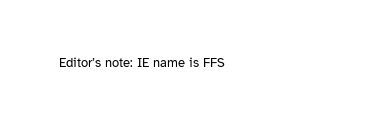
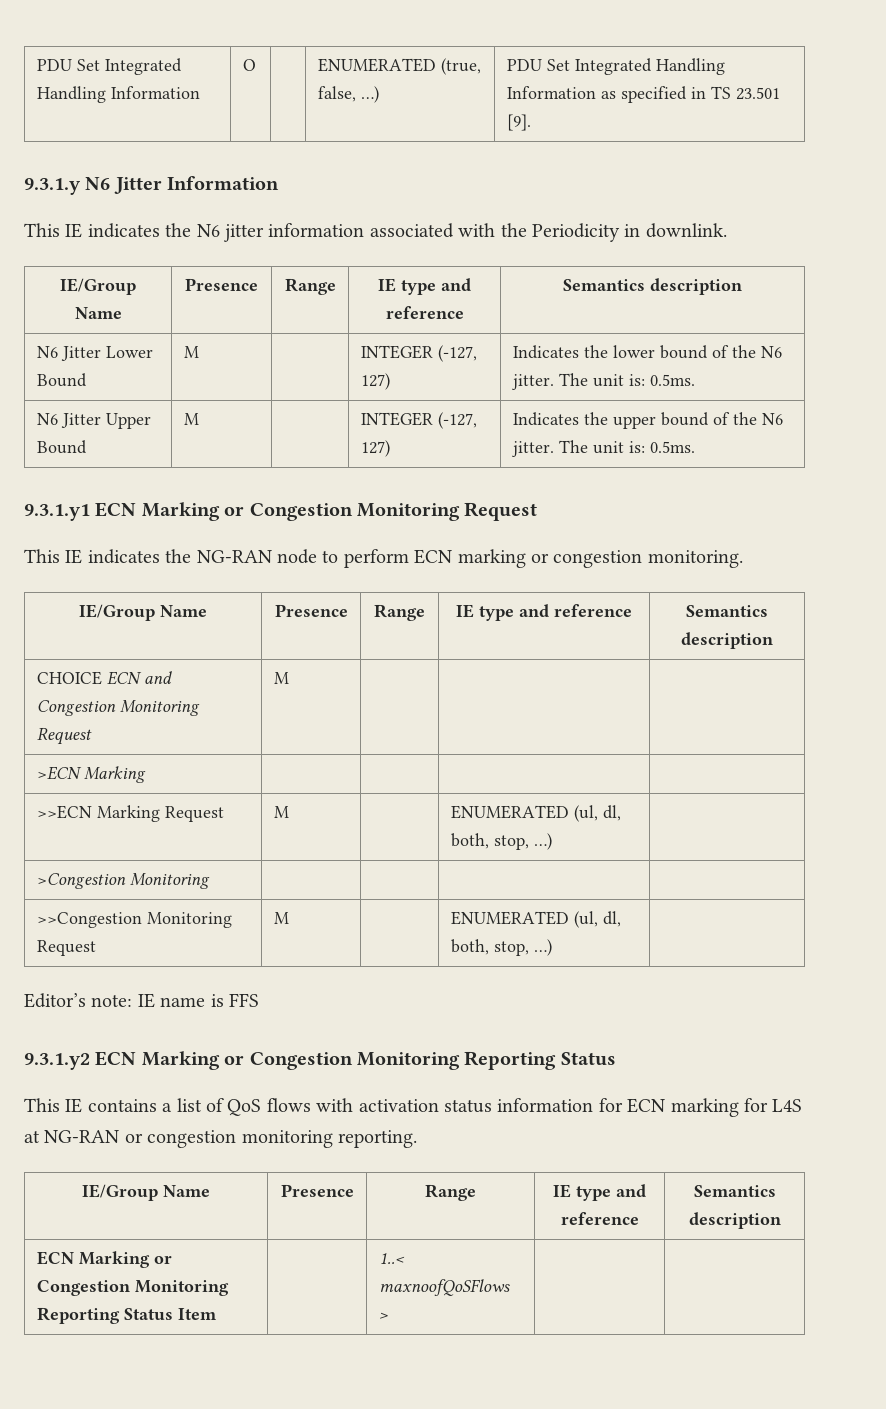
+ PDU Set Integrated Handling Information | O | | ENUMERATED (true, false, …) | PDU Set Integrated Handling Information as specified in TS 23.501 [9].
+ 9.3.1.y N6 Jitter Information
+ This IE indicates the N6 jitter information associated with the Periodicity in downlink.
+ IE/Group Name | Presence | Range | IE type and reference | Semantics description
+ N6 Jitter Lower Bound | M | | INTEGER (-127, 127) | Indicates the lower bound of the N6 jitter. The unit is: 0.5ms.
+ N6 Jitter Upper Bound | M | | INTEGER (-127, 127) | Indicates the upper bound of the N6 jitter. The unit is: 0.5ms.
+ 9.3.1.y1 ECN Marking or Congestion Monitoring Request
+ This IE indicates the NG-RAN node to perform ECN marking or congestion monitoring.
+ IE/Group Name | Presence | Range | IE type and reference | Semantics description
+ CHOICE ECN and Congestion Monitoring Request | M | | |
+ >ECN Marking | | | |
+ >>ECN Marking Request | M | | ENUMERATED (ul, dl, both, stop, …) |
+ >Congestion Monitoring | | | |
+ >>Congestion Monitoring Request | M | | ENUMERATED (ul, dl, both, stop, …) |
+ 9.3.1.y2 ECN Marking or Congestion Monitoring Reporting Status
+ This IE contains a list of QoS flows with activation status information for ECN marking for L4S at NG-RAN or congestion monitoring reporting.
+ IE/Group Name | Presence | Range | IE type and reference | Semantics description
+ ECN Marking or Congestion Monitoring Reporting Status Item | | 1..< maxnoofQoSFlows > | |

